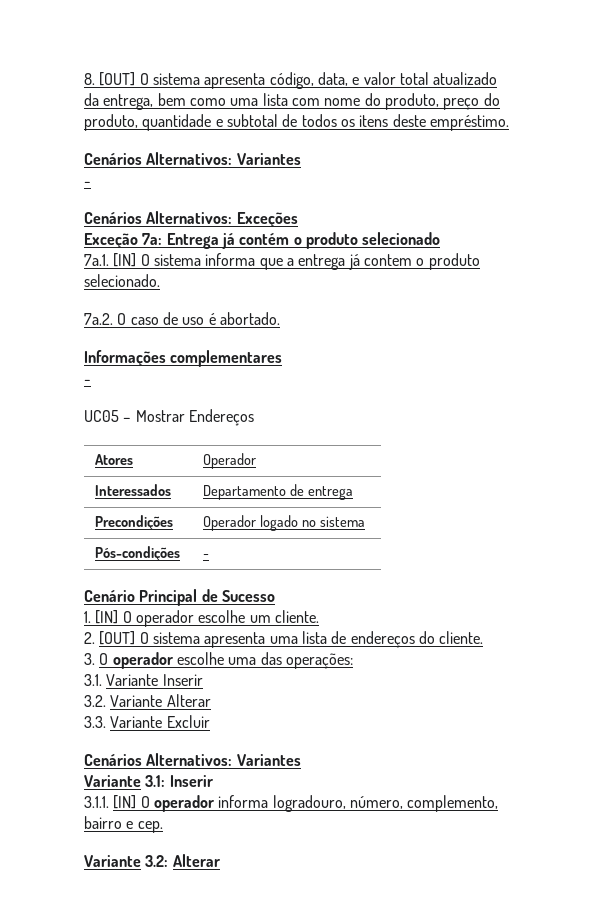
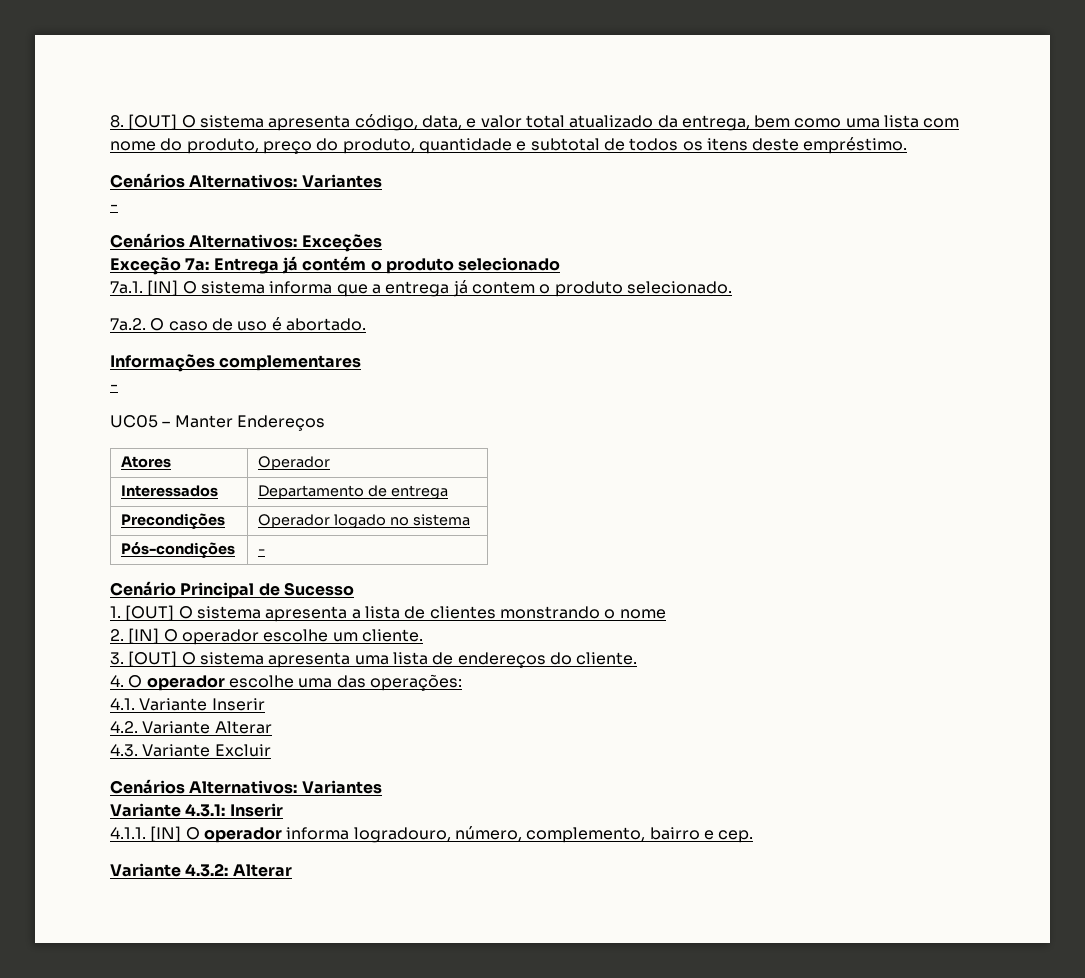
- UC05 – Mostrar Endereços
+ UC05 – Manter Endereços
- 1. [IN] O operador escolhe um cliente.
+ 1. [OUT] O sistema apresenta a lista de clientes monstrando o nome
+ 2. [IN] O operador escolhe um cliente.
- 2. [OUT] O sistema apresenta uma lista de endereços do cliente.
+ 3. [OUT] O sistema apresenta uma lista de endereços do cliente.
- 3. O operador escolhe uma das operações:
+ 4. O operador escolhe uma das operações:
- 3.1. Variante Inserir
+ 4.1. Variante Inserir
- 3.2. Variante Alterar
+ 4.2. Variante Alterar
- 3.3. Variante Excluir
+ 4.3. Variante Excluir
- Variante 3.1: Inserir
- 3.1.1. [IN] O operador informa logradouro, número, complemento, bairro e cep.
+ Variante 4.3.1: Inserir
+ 4.1.1. [IN] O operador informa logradouro, número, complemento, bairro e cep.
- Variante 3.2: Alterar
+ Variante 4.3.2: Alterar

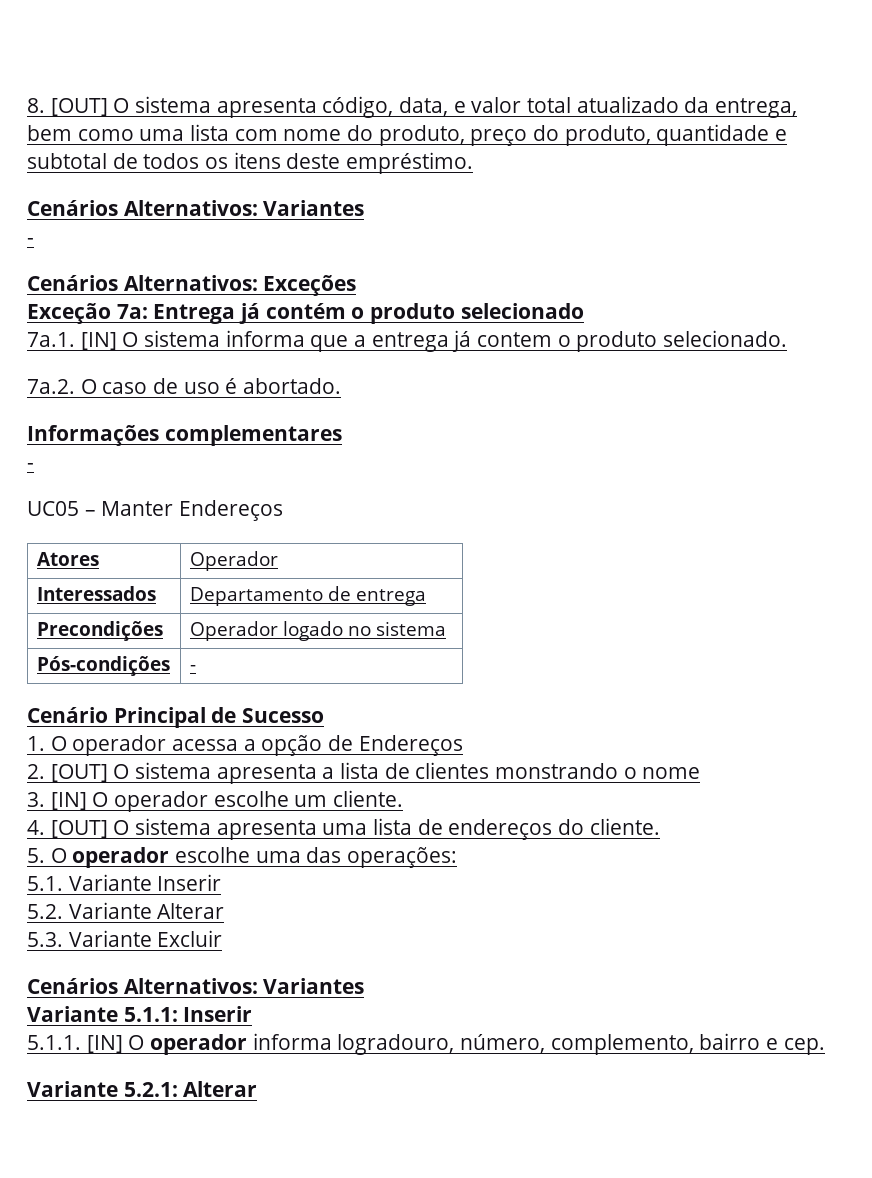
- 1. [OUT] O sistema apresenta a lista de clientes monstrando o nome
+ 1. O operador acessa a opção de Endereços
+ 2. [OUT] O sistema apresenta a lista de clientes monstrando o nome
- 2. [IN] O operador escolhe um cliente.
+ 3. [IN] O operador escolhe um cliente.
- 3. [OUT] O sistema apresenta uma lista de endereços do cliente.
+ 4. [OUT] O sistema apresenta uma lista de endereços do cliente.
- 4. O operador escolhe uma das operações:
+ 5. O operador escolhe uma das operações:
- 4.1. Variante Inserir
+ 5.1. Variante Inserir
- 4.2. Variante Alterar
+ 5.2. Variante Alterar
- 4.3. Variante Excluir
+ 5.3. Variante Excluir
- Variante 4.3.1: Inserir
- 4.1.1. [IN] O operador informa logradouro, número, complemento, bairro e cep.
+ Variante 5.1.1: Inserir
+ 5.1.1. [IN] O operador informa logradouro, número, complemento, bairro e cep.
- Variante 4.3.2: Alterar
+ Variante 5.2.1: Alterar

